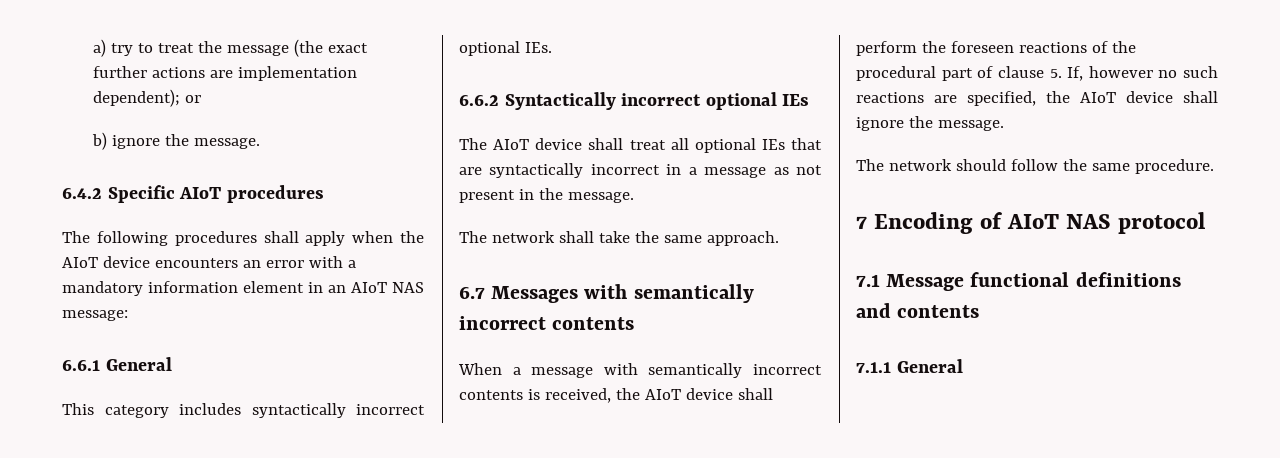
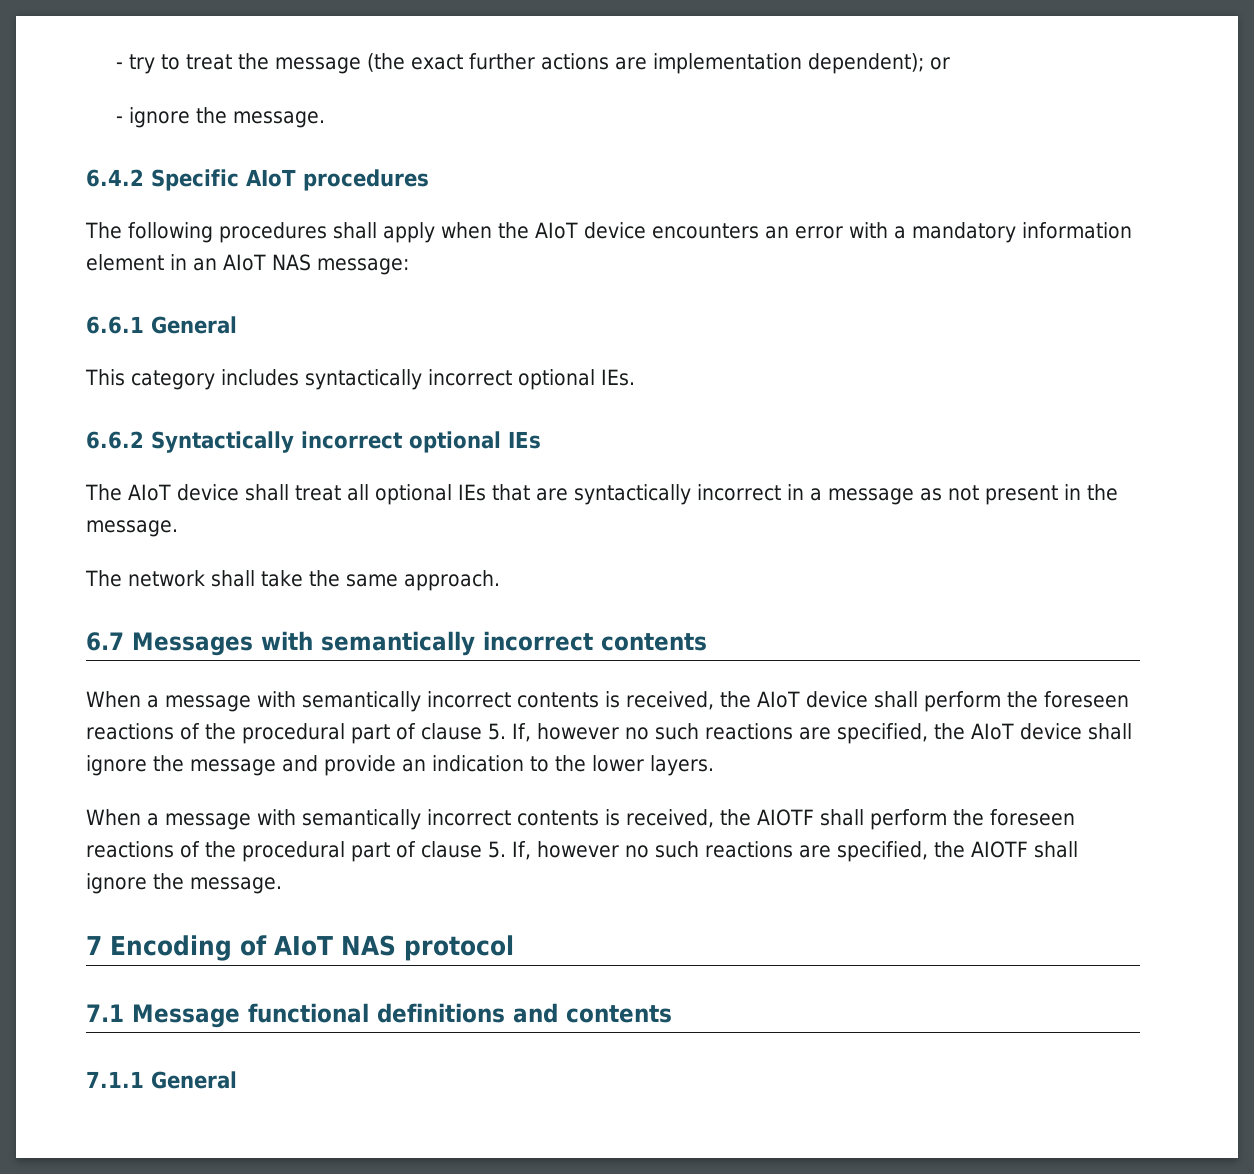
- a) try to treat the message (the exact further actions are implementation dependent); or
+ - try to treat the message (the exact further actions are implementation dependent); or
- b) ignore the message.
+ - ignore the message.
- When a message with semantically incorrect contents is received, the AIoT device shall perform the foreseen reactions of the procedural part of clause 5. If, however no such reactions are specified, the AIoT device shall ignore the message.
- The network should follow the same procedure.
+ When a message with semantically incorrect contents is received, the AIoT device shall perform the foreseen reactions of the procedural part of clause 5. If, however no such reactions are specified, the AIoT device shall ignore the message and provide an indication to the lower layers.
+ When a message with semantically incorrect contents is received, the AIOTF shall perform the foreseen reactions of the procedural part of clause 5. If, however no such reactions are specified, the AIOTF shall ignore the message.

